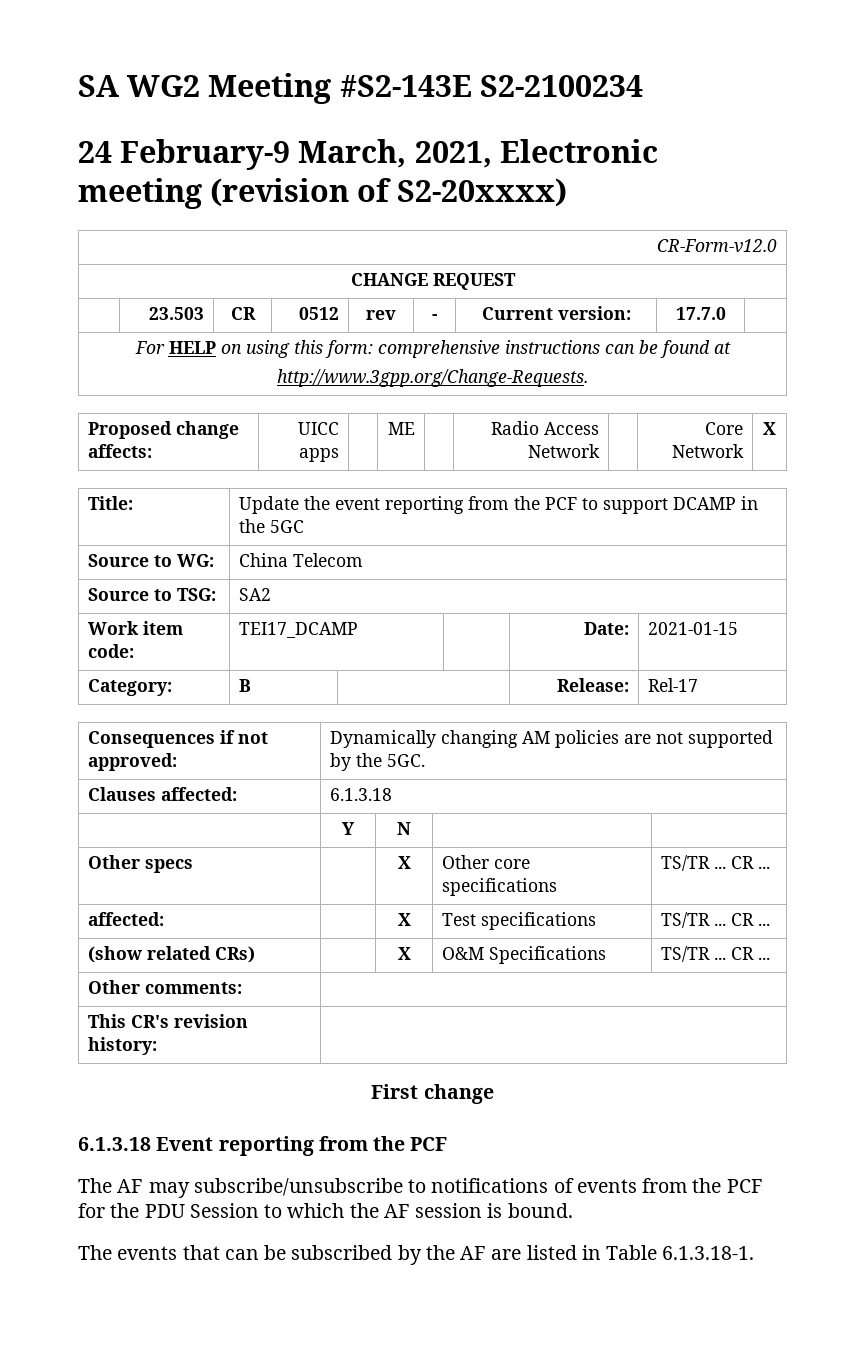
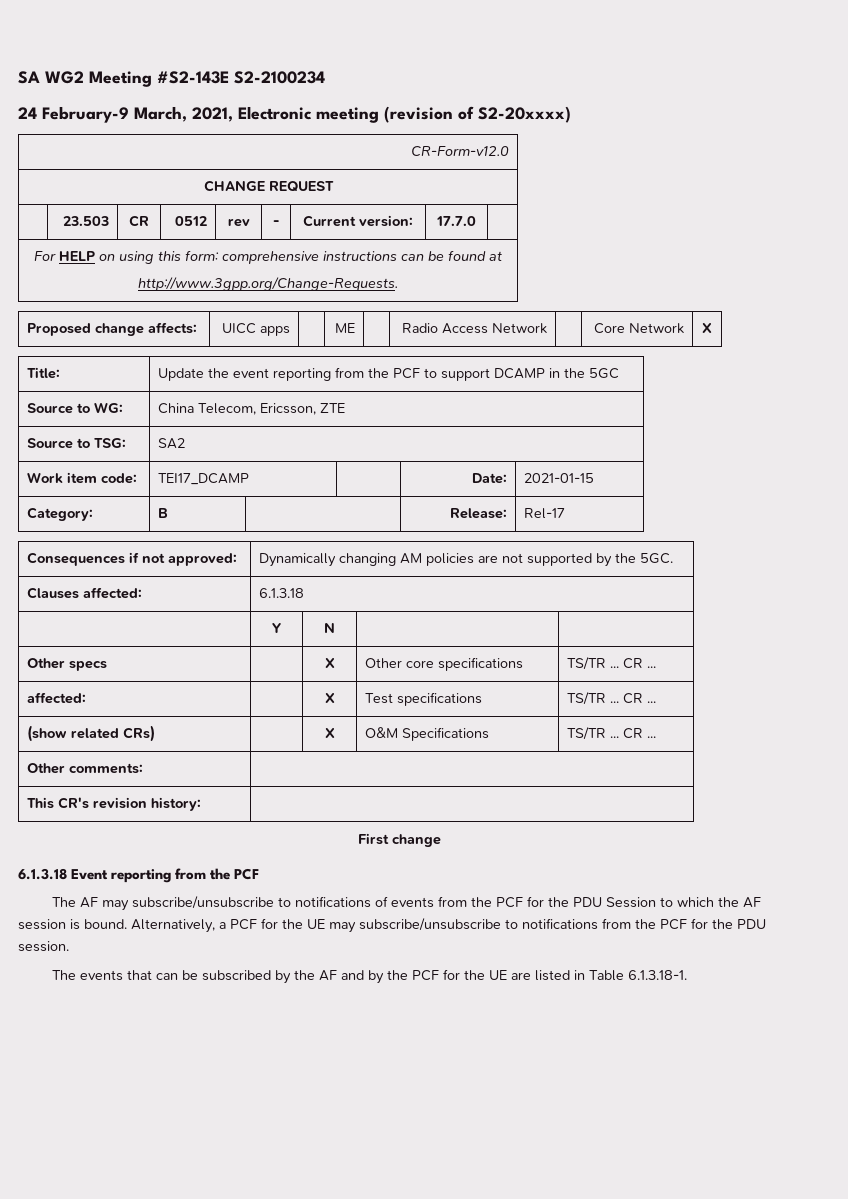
- Source to WG: | China Telecom
+ Source to WG: | China Telecom, Ericsson, ZTE
+ Alternatively, a PCF for the UE may subscribe/unsubscribe to notifications from the PCF for the PDU session.
- The events that can be subscribed by the AF are listed in Table 6.1.3.18-1.
+ The events that can be subscribed by the AF and by the PCF for the UE are listed in Table 6.1.3.18-1.

